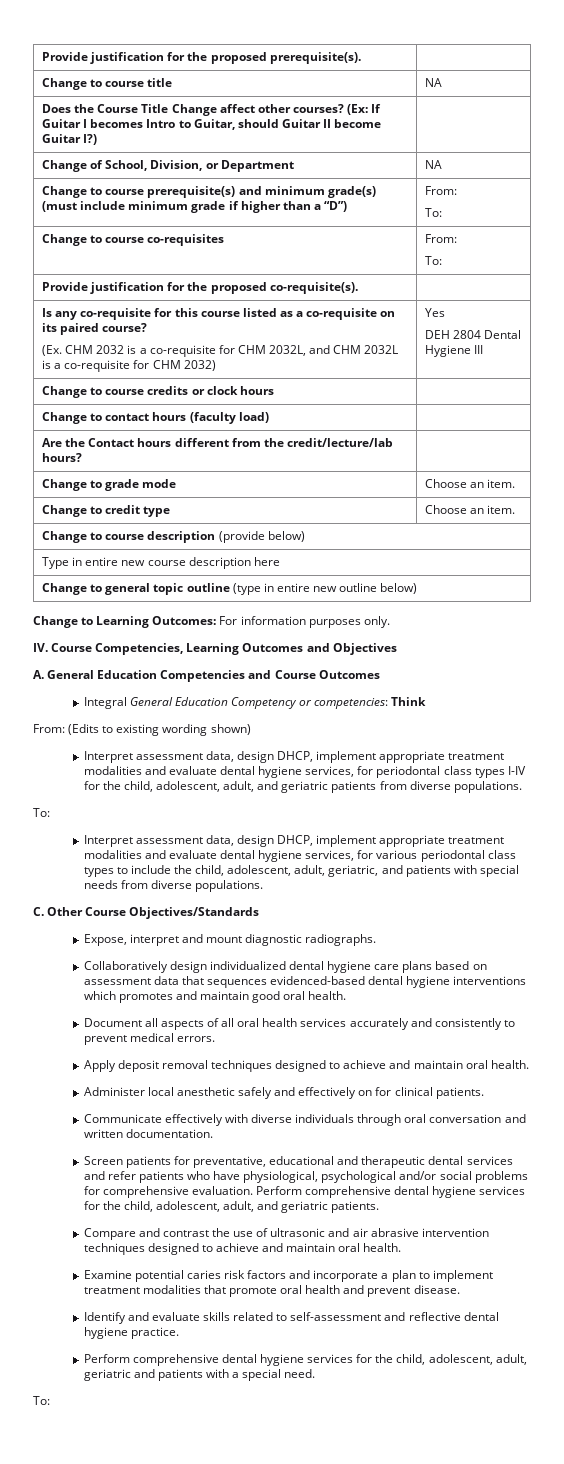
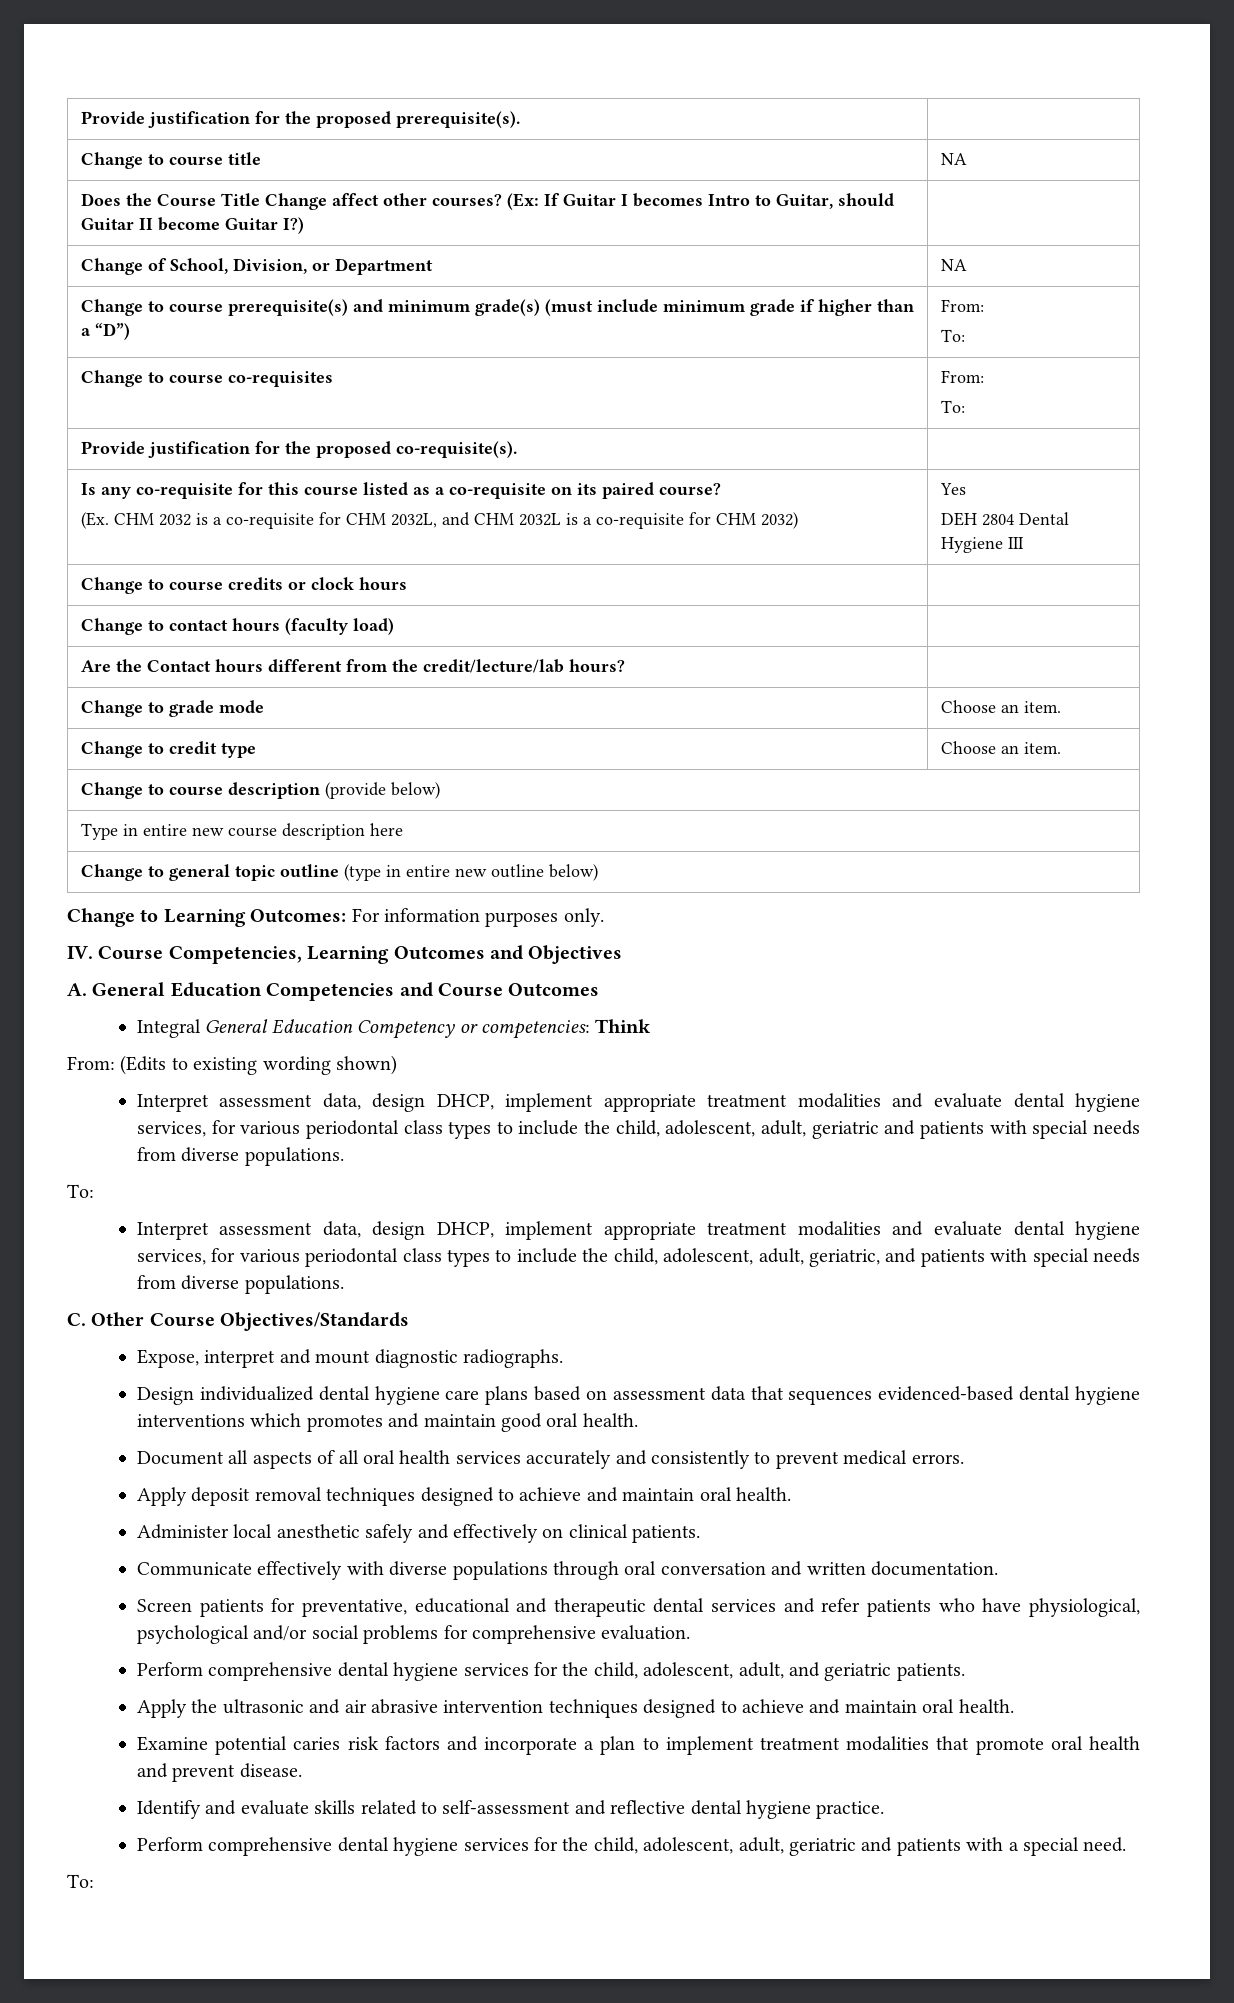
- Interpret assessment data, design DHCP, implement appropriate treatment modalities and evaluate dental hygiene services, for periodontal class types I-IV for the child, adolescent, adult, and geriatric patients from diverse populations.
+ Interpret assessment data, design DHCP, implement appropriate treatment modalities and evaluate dental hygiene services, for various periodontal class types to include the child, adolescent, adult, geriatric and patients with special needs from diverse populations.
- Collaboratively design individualized dental hygiene care plans based on assessment data that sequences evidenced-based dental hygiene interventions which promotes and maintain good oral health.
+ Design individualized dental hygiene care plans based on assessment data that sequences evidenced-based dental hygiene interventions which promotes and maintain good oral health.
- Administer local anesthetic safely and effectively on for clinical patients.
+ Administer local anesthetic safely and effectively on clinical patients.
- Communicate effectively with diverse individuals through oral conversation and written documentation.
+ Communicate effectively with diverse populations through oral conversation and written documentation.
- Screen patients for preventative, educational and therapeutic dental services and refer patients who have physiological, psychological and/or social problems for comprehensive evaluation. Perform comprehensive dental hygiene services for the child, adolescent, adult, and geriatric patients.
+ Screen patients for preventative, educational and therapeutic dental services and refer patients who have physiological, psychological and/or social problems for comprehensive evaluation.
+ Perform comprehensive dental hygiene services for the child, adolescent, adult, and geriatric patients.
- Compare and contrast the use of ultrasonic and air abrasive intervention techniques designed to achieve and maintain oral health.
+ Apply the ultrasonic and air abrasive intervention techniques designed to achieve and maintain oral health.

